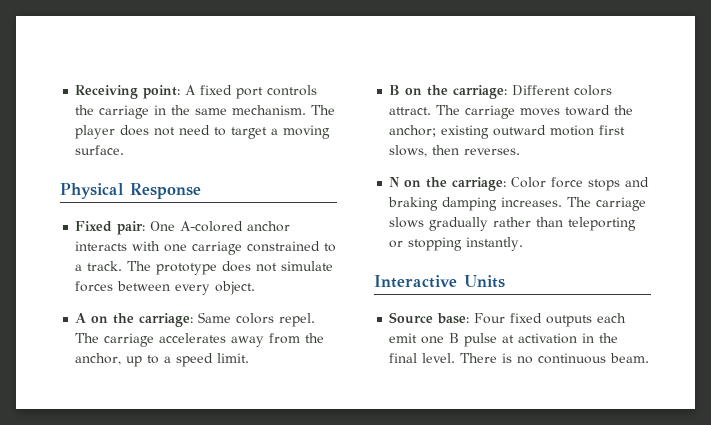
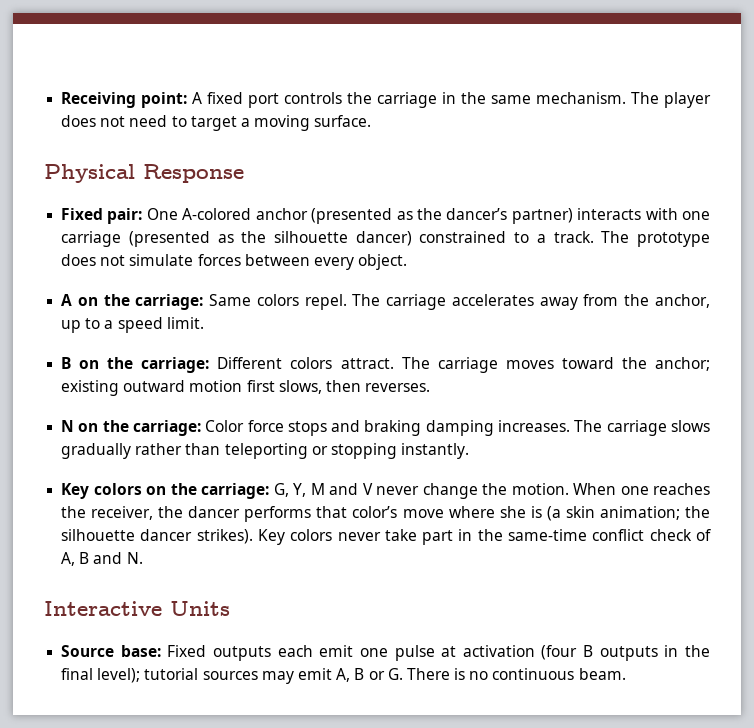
- Fixed pair: One A-colored anchor interacts with one carriage constrained to a track.
+ Fixed pair: One A-colored anchor (presented as the dancer’s partner) interacts with one carriage (presented as the silhouette dancer) constrained to a track.
+ Key colors on the carriage: G, Y, M and V never change the motion. When one reaches the receiver, the dancer performs that color’s move where she is (a skin animation; the silhouette dancer strikes). Key colors never take part in the same-time conflict check of A, B and N.
- Source base: Four fixed outputs each emit one B pulse at activation in the final level. There is no continuous beam.
+ Source base: Fixed outputs each emit one pulse at activation (four B outputs in the final level); tutorial sources may emit A, B or G. There is no continuous beam.

